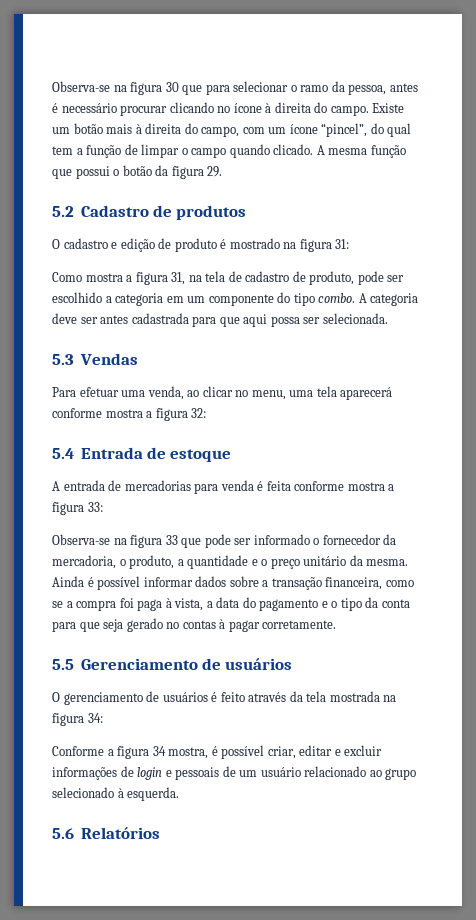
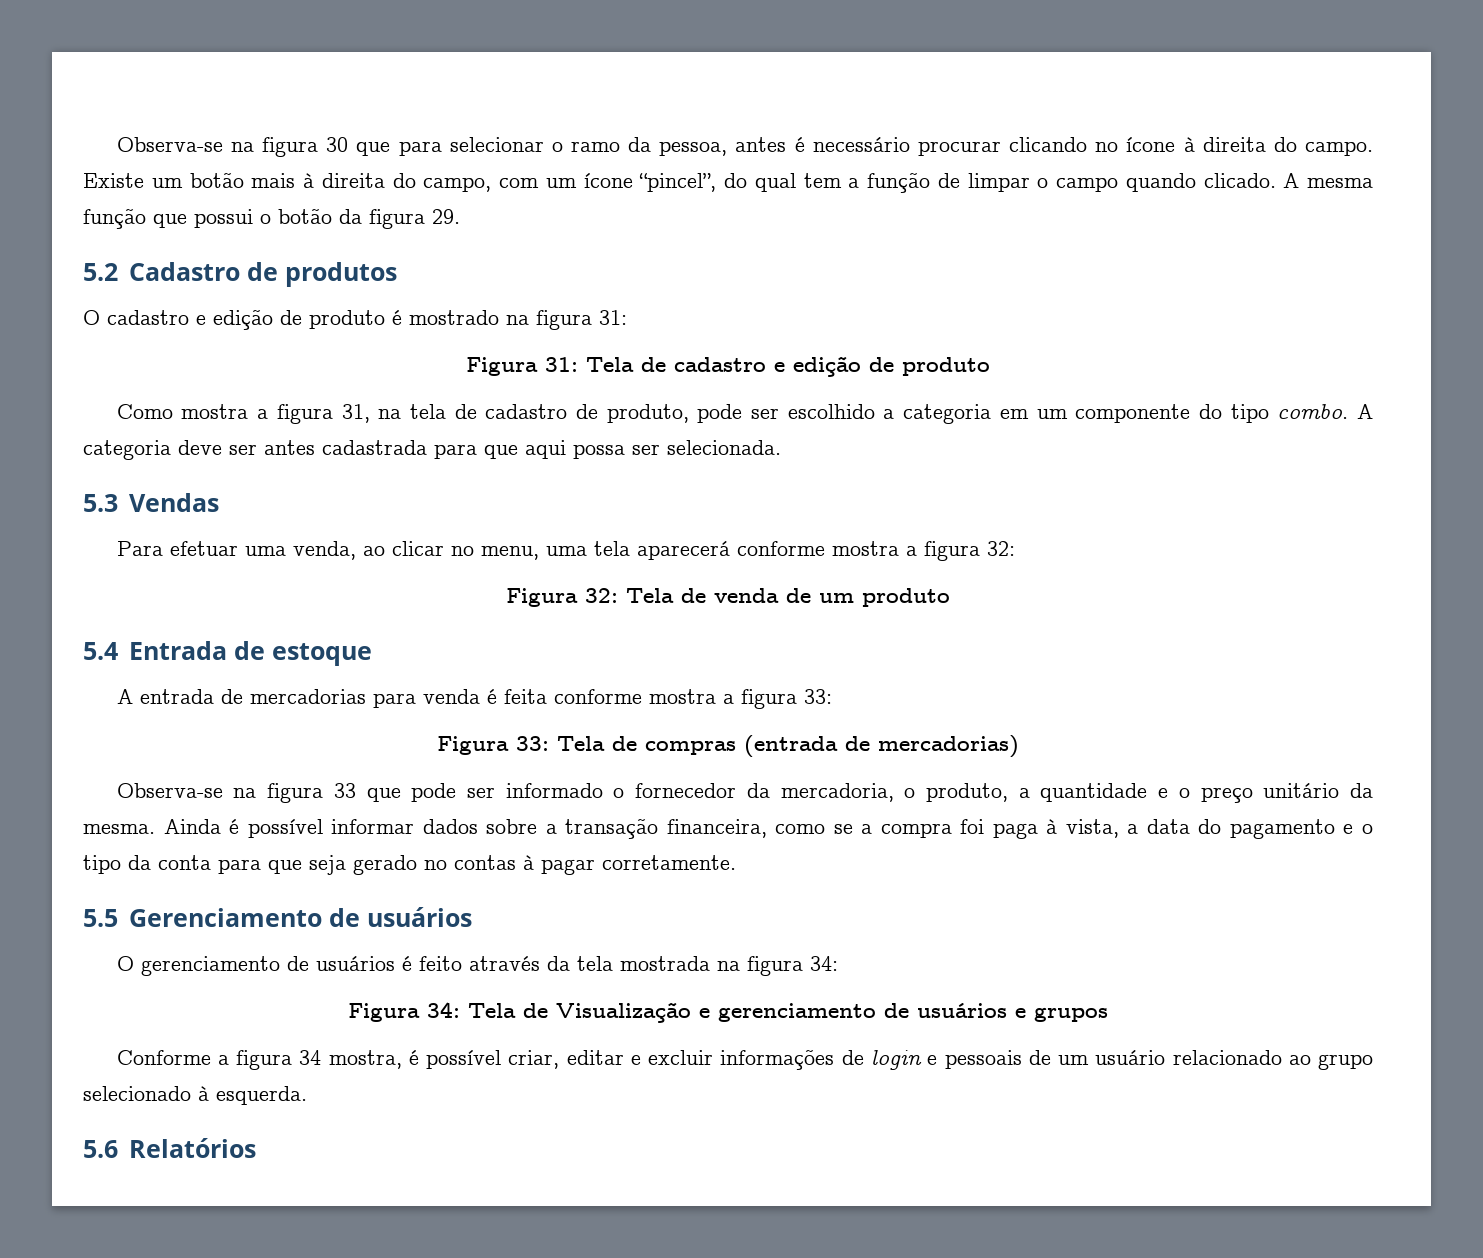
+ Figura 31: Tela de cadastro e edição de produto
+ Figura 32: Tela de venda de um produto
+ Figura 33: Tela de compras (entrada de mercadorias)
+ Figura 34: Tela de Visualização e gerenciamento de usuários e grupos

